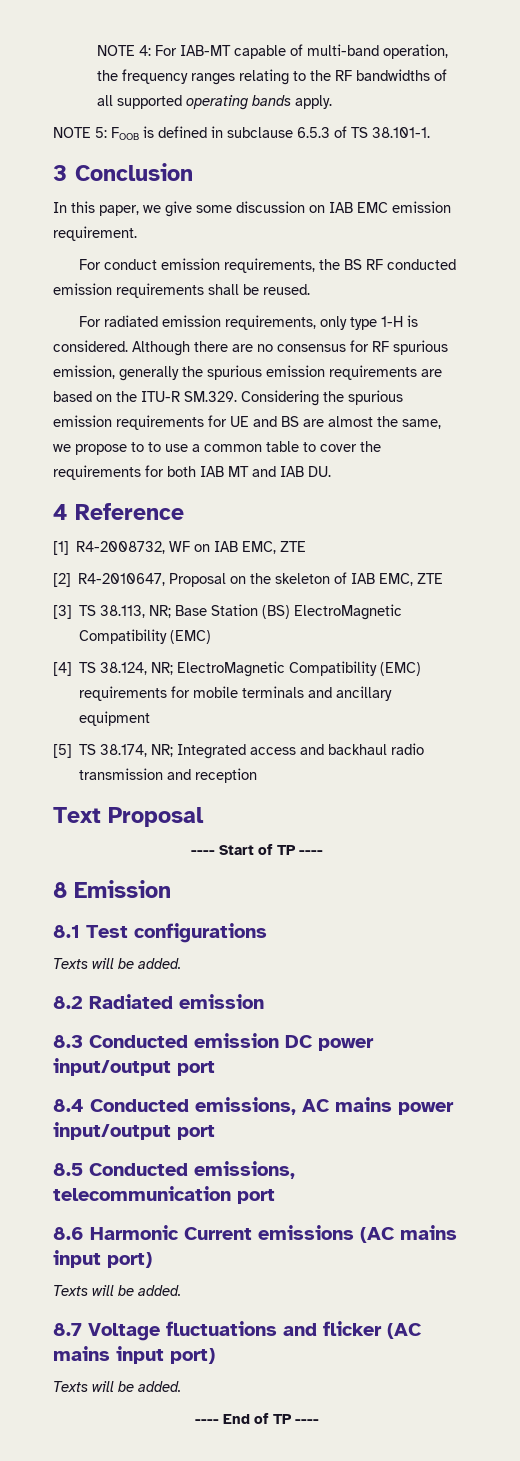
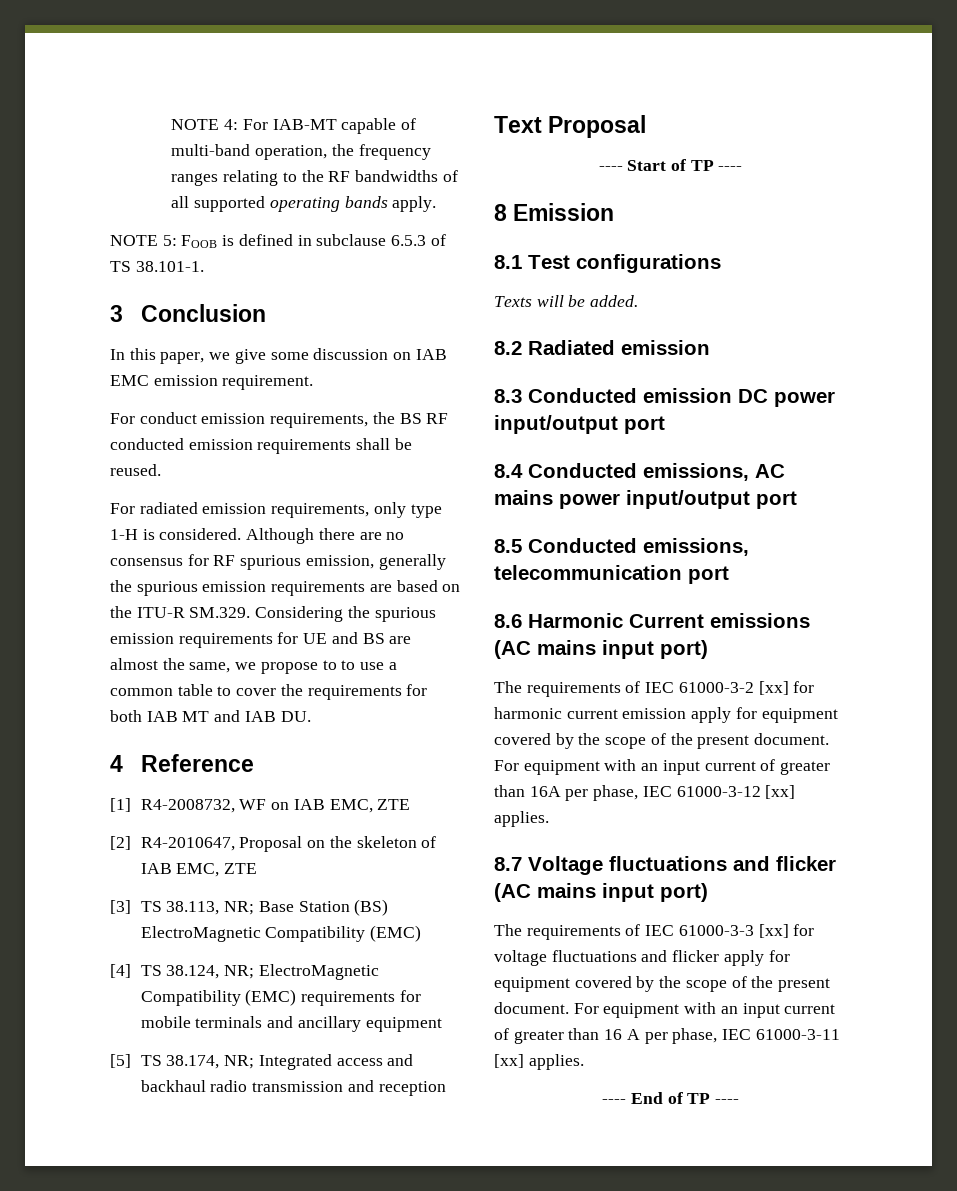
  8.6 Harmonic Current emissions (AC mains input port)
- Texts will be added.
+ The requirements of IEC 61000-3-2 [xx] for harmonic current emission apply for equipment covered by the scope of the present document. For equipment with an input current of greater than 16A per phase, IEC 61000-3-12 [xx] applies.
  8.7 Voltage fluctuations and flicker (AC mains input port)
- Texts will be added.
+ The requirements of IEC 61000-3-3 [xx] for voltage fluctuations and flicker apply for equipment covered by the scope of the present document. For equipment with an input current of greater than 16 A per phase, IEC 61000-3-11 [xx] applies.

